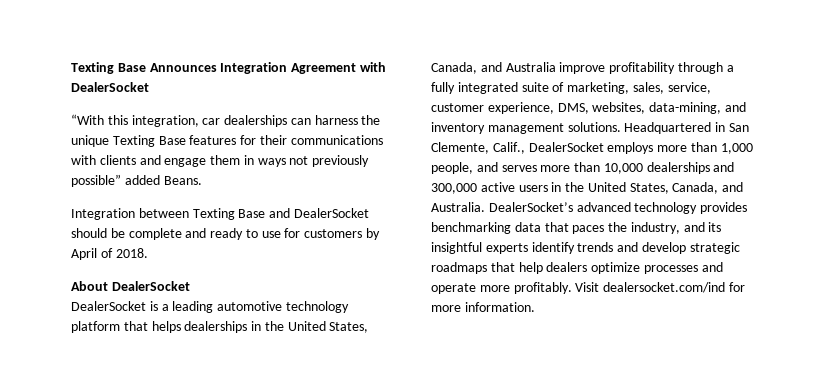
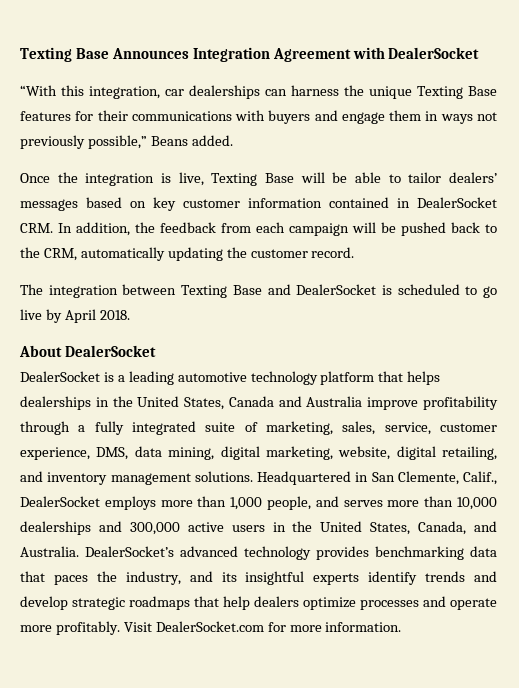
- “With this integration, car dealerships can harness the unique Texting Base features for their communications with clients and engage them in ways not previously possible” added Beans.
- Integration between Texting Base and DealerSocket should be complete and ready to use for customers by April of 2018.
+ “With this integration, car dealerships can harness the unique Texting Base features for their communications with buyers and engage them in ways not previously possible,” Beans added.
+ Once the integration is live, Texting Base will be able to tailor dealers’ messages based on key customer information contained in DealerSocket CRM. In addition, the feedback from each campaign will be pushed back to the CRM, automatically updating the customer record.
+ The integration between Texting Base and DealerSocket is scheduled to go live by April 2018.
- DealerSocket is a leading automotive technology platform that helps dealerships in the United States, Canada, and Australia improve profitability through a fully integrated suite of marketing, sales, service, customer experience, DMS, websites, data-mining, and inventory management solutions.
+ DealerSocket is a leading automotive technology platform that helps dealerships in the United States, Canada and Australia improve profitability through a fully integrated suite of marketing, sales, service, customer experience, DMS, data mining, digital marketing, website, digital retailing, and inventory management solutions.
- Visit dealersocket.com/ind for more information.
+ Visit DealerSocket.com for more information.

